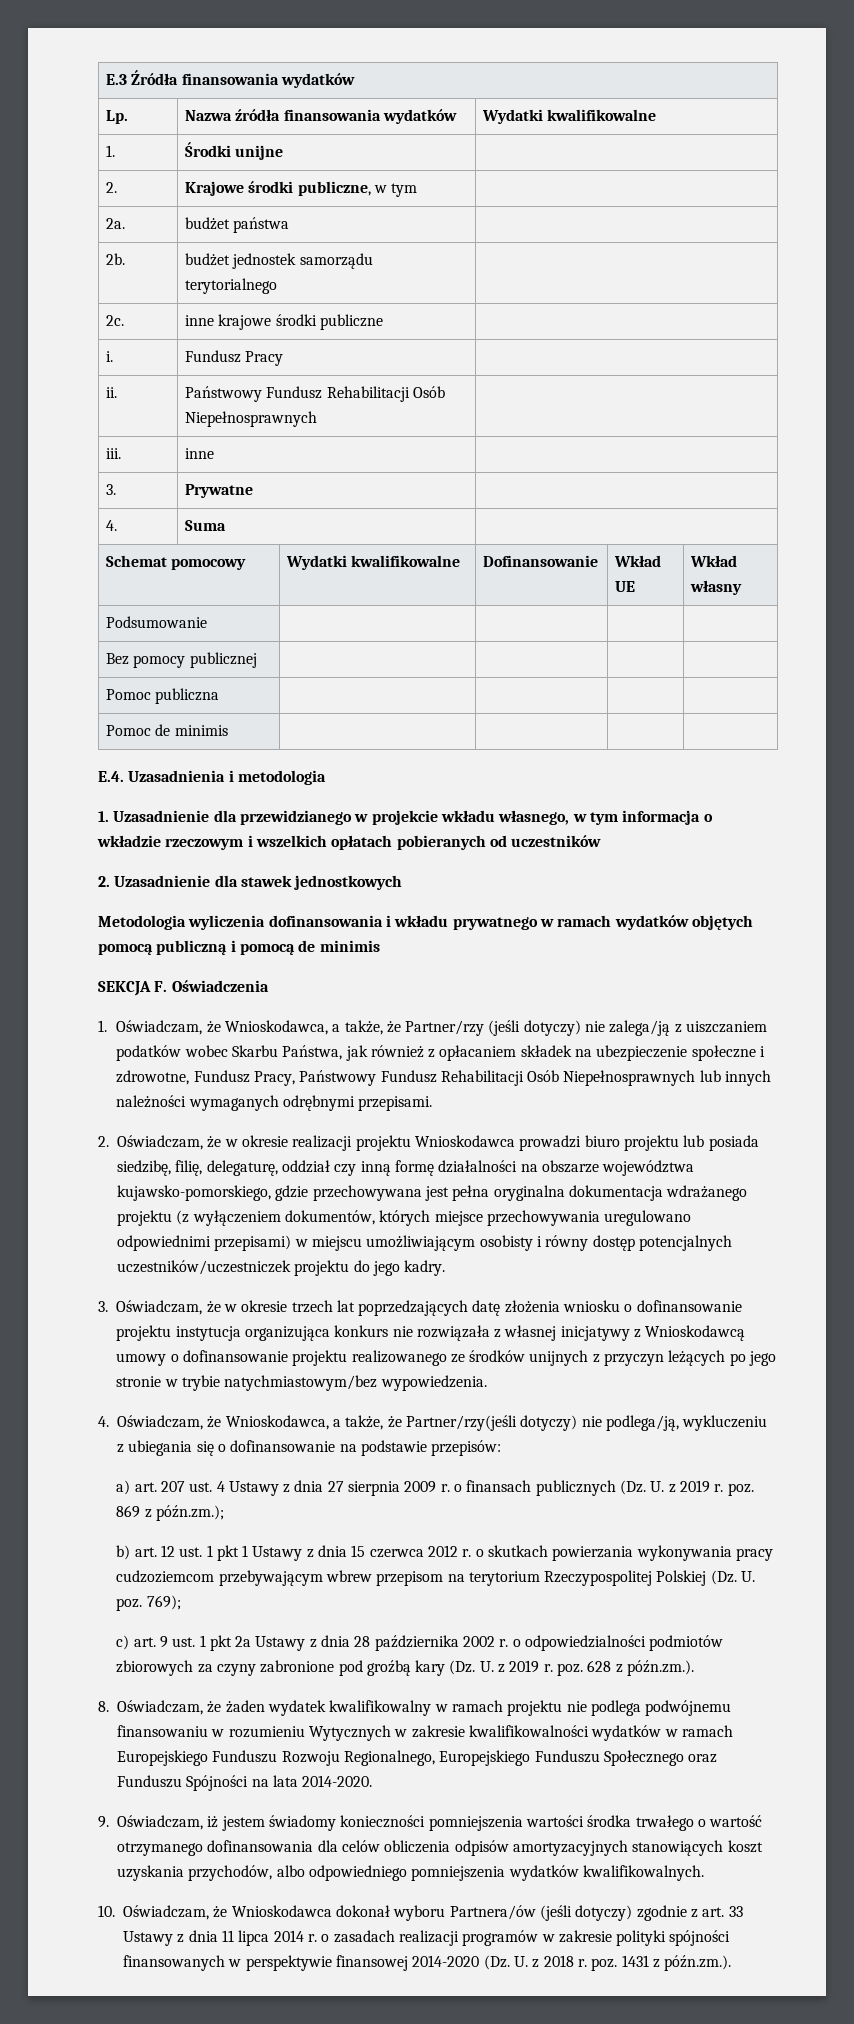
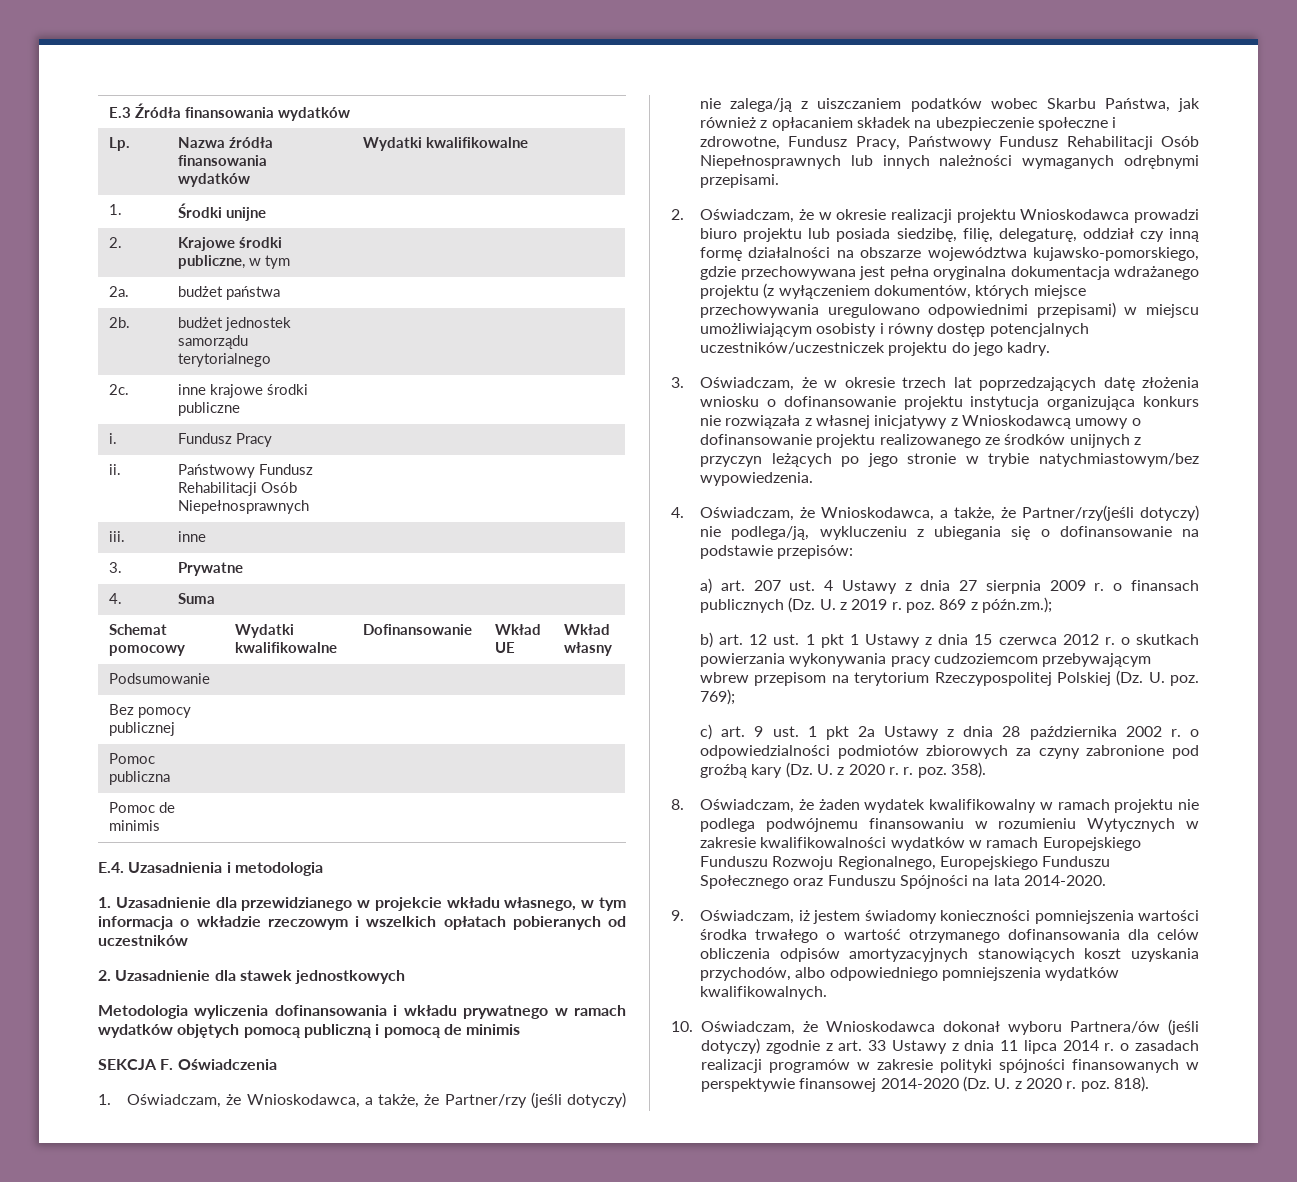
- c) art. 9 ust. 1 pkt 2a Ustawy z dnia 28 października 2002 r. o odpowiedzialności podmiotów zbiorowych za czyny zabronione pod groźbą kary (Dz. U. z 2019 r. poz. 628 z późn.zm.).
+ c) art. 9 ust. 1 pkt 2a Ustawy z dnia 28 października 2002 r. o odpowiedzialności podmiotów zbiorowych za czyny zabronione pod groźbą kary (Dz. U. z 2020 r. r. poz. 358).
- 10. Oświadczam, że Wnioskodawca dokonał wyboru Partnera/ów (jeśli dotyczy) zgodnie z art. 33 Ustawy z dnia 11 lipca 2014 r. o zasadach realizacji programów w zakresie polityki spójności finansowanych w perspektywie finansowej 2014-2020 (Dz. U. z 2018 r. poz. 1431 z późn.zm.).
+ 10. Oświadczam, że Wnioskodawca dokonał wyboru Partnera/ów (jeśli dotyczy) zgodnie z art. 33 Ustawy z dnia 11 lipca 2014 r. o zasadach realizacji programów w zakresie polityki spójności finansowanych w perspektywie finansowej 2014-2020 (Dz. U. z 2020 r. poz. 818).

